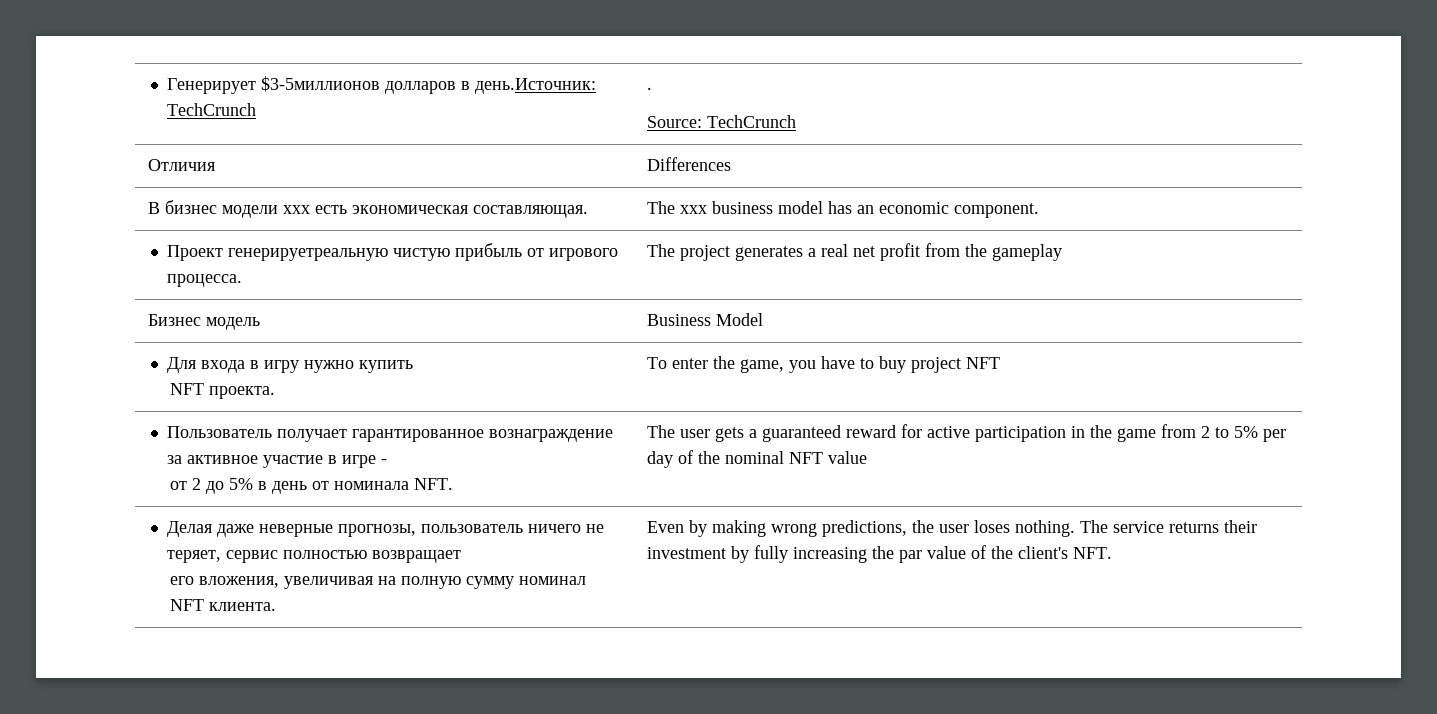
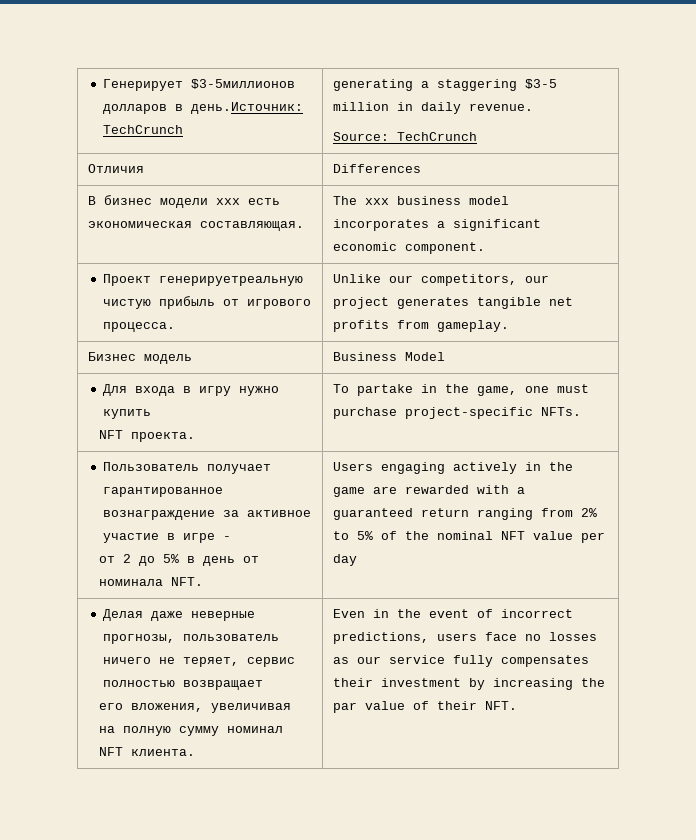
- Генерирует $3-5миллионов долларов в день.Источник: TechCrunch | .
+ Генерирует $3-5миллионов долларов в день.Источник: TechCrunch | generating a staggering $3-5 million in daily revenue.
- В бизнес модели xxx есть экономическая составляющая. | The xxx business model has an economic component.
+ В бизнес модели xxx есть экономическая составляющая. | The xxx business model incorporates a significant economic component.
- Проект генерируетреальную чистую прибыль от игрового процесса. | The project generates a real net profit from the gameplay
+ Проект генерируетреальную чистую прибыль от игрового процесса. | Unlike our competitors, our project generates tangible net profits from gameplay.
  Для входа в игру нужно купить
- NFT проекта. | To enter the game, you have to buy project NFT
+ NFT проекта. | To partake in the game, one must purchase project-specific NFTs.
- The user gets a guaranteed reward for active participation in the game from 2 to 5% per day of the nominal NFT value
+ Users engaging actively in the game are rewarded with a guaranteed return ranging from 2% to 5% of the nominal NFT value per day
- Even by making wrong predictions, the user loses nothing. The service returns their investment by fully increasing the par value of the client's NFT.
+ Even in the event of incorrect predictions, users face no losses as our service fully compensates their investment by increasing the par value of their NFT.

